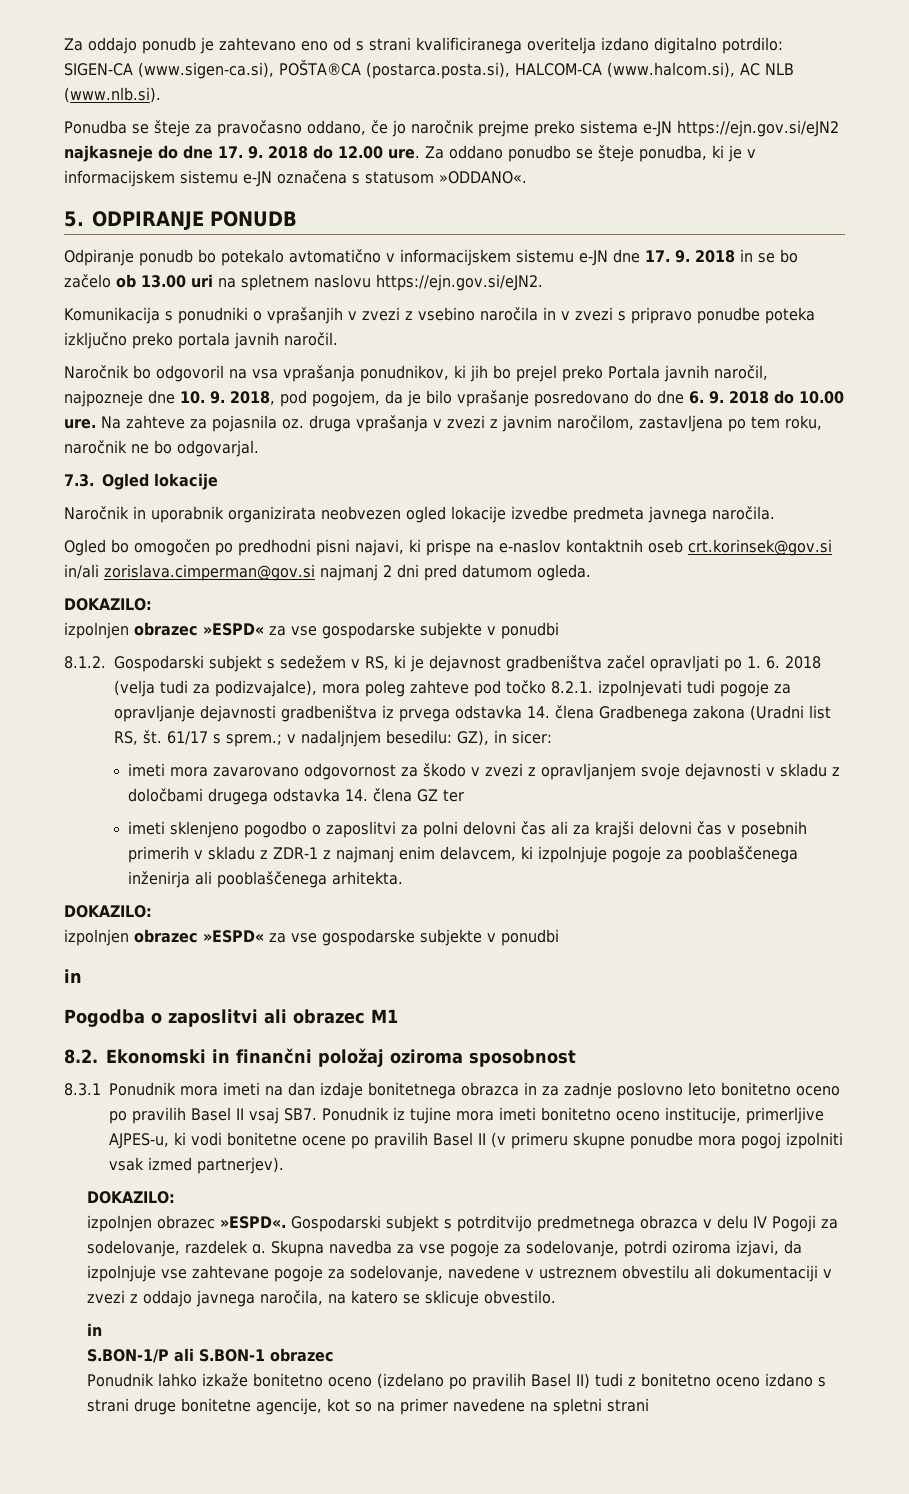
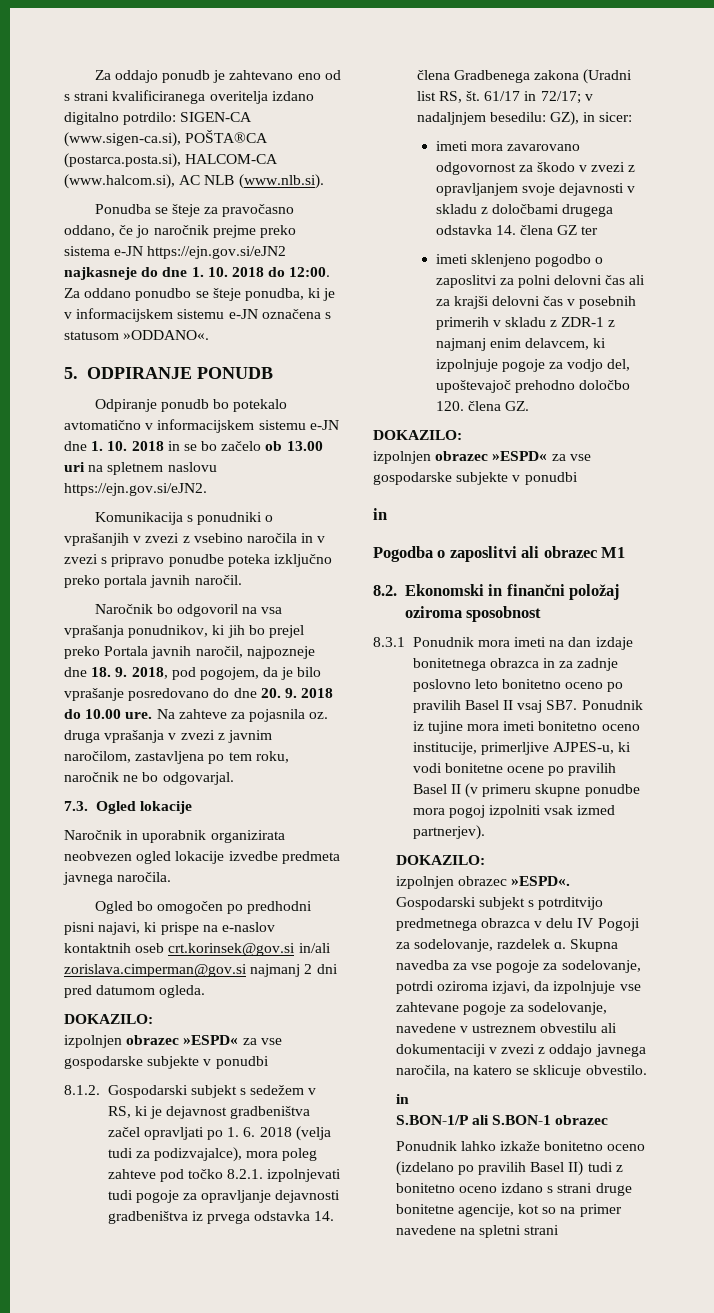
- Ponudba se šteje za pravočasno oddano, če jo naročnik prejme preko sistema e-JN https://ejn.gov.si/eJN2 najkasneje do dne 17. 9. 2018 do 12.00 ure.
+ Ponudba se šteje za pravočasno oddano, če jo naročnik prejme preko sistema e-JN https://ejn.gov.si/eJN2 najkasneje do dne 1. 10. 2018 do 12:00.
- Odpiranje ponudb bo potekalo avtomatično v informacijskem sistemu e-JN dne 17. 9. 2018 in se bo začelo ob 13.00 uri na spletnem naslovu https://ejn.gov.si/eJN2.
+ Odpiranje ponudb bo potekalo avtomatično v informacijskem sistemu e-JN dne 1. 10. 2018 in se bo začelo ob 13.00 uri na spletnem naslovu https://ejn.gov.si/eJN2.
- Naročnik bo odgovoril na vsa vprašanja ponudnikov, ki jih bo prejel preko Portala javnih naročil, najpozneje dne 10. 9. 2018, pod pogojem, da je bilo vprašanje posredovano do dne 6. 9. 2018 do 10.00 ure.
+ Naročnik bo odgovoril na vsa vprašanja ponudnikov, ki jih bo prejel preko Portala javnih naročil, najpozneje dne 18. 9. 2018, pod pogojem, da je bilo vprašanje posredovano do dne 20. 9. 2018 do 10.00 ure.
- 61/17 s sprem.; v nadaljnjem besedilu: GZ), in sicer:
+ 61/17 in 72/17; v nadaljnjem besedilu: GZ), in sicer:
- imeti sklenjeno pogodbo o zaposlitvi za polni delovni čas ali za krajši delovni čas v posebnih primerih v skladu z ZDR-1 z najmanj enim delavcem, ki izpolnjuje pogoje za pooblaščenega inženirja ali pooblaščenega arhitekta.
+ imeti sklenjeno pogodbo o zaposlitvi za polni delovni čas ali za krajši delovni čas v posebnih primerih v skladu z ZDR-1 z najmanj enim delavcem, ki izpolnjuje pogoje za vodjo del, upoštevajoč prehodno določbo 120. člena GZ.

